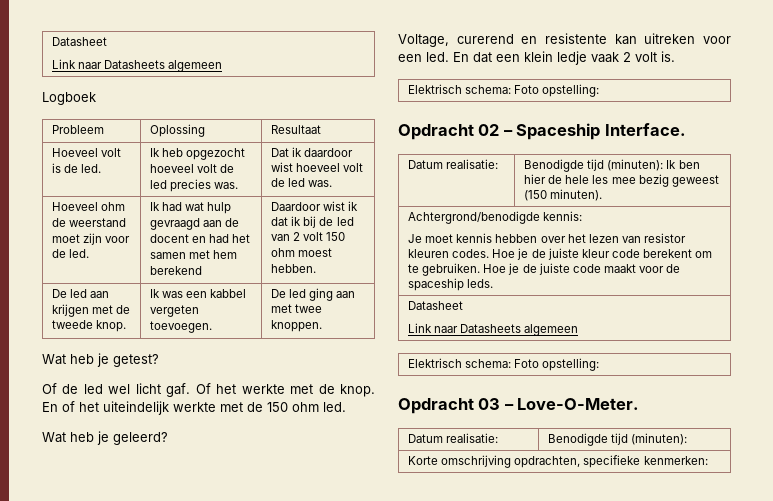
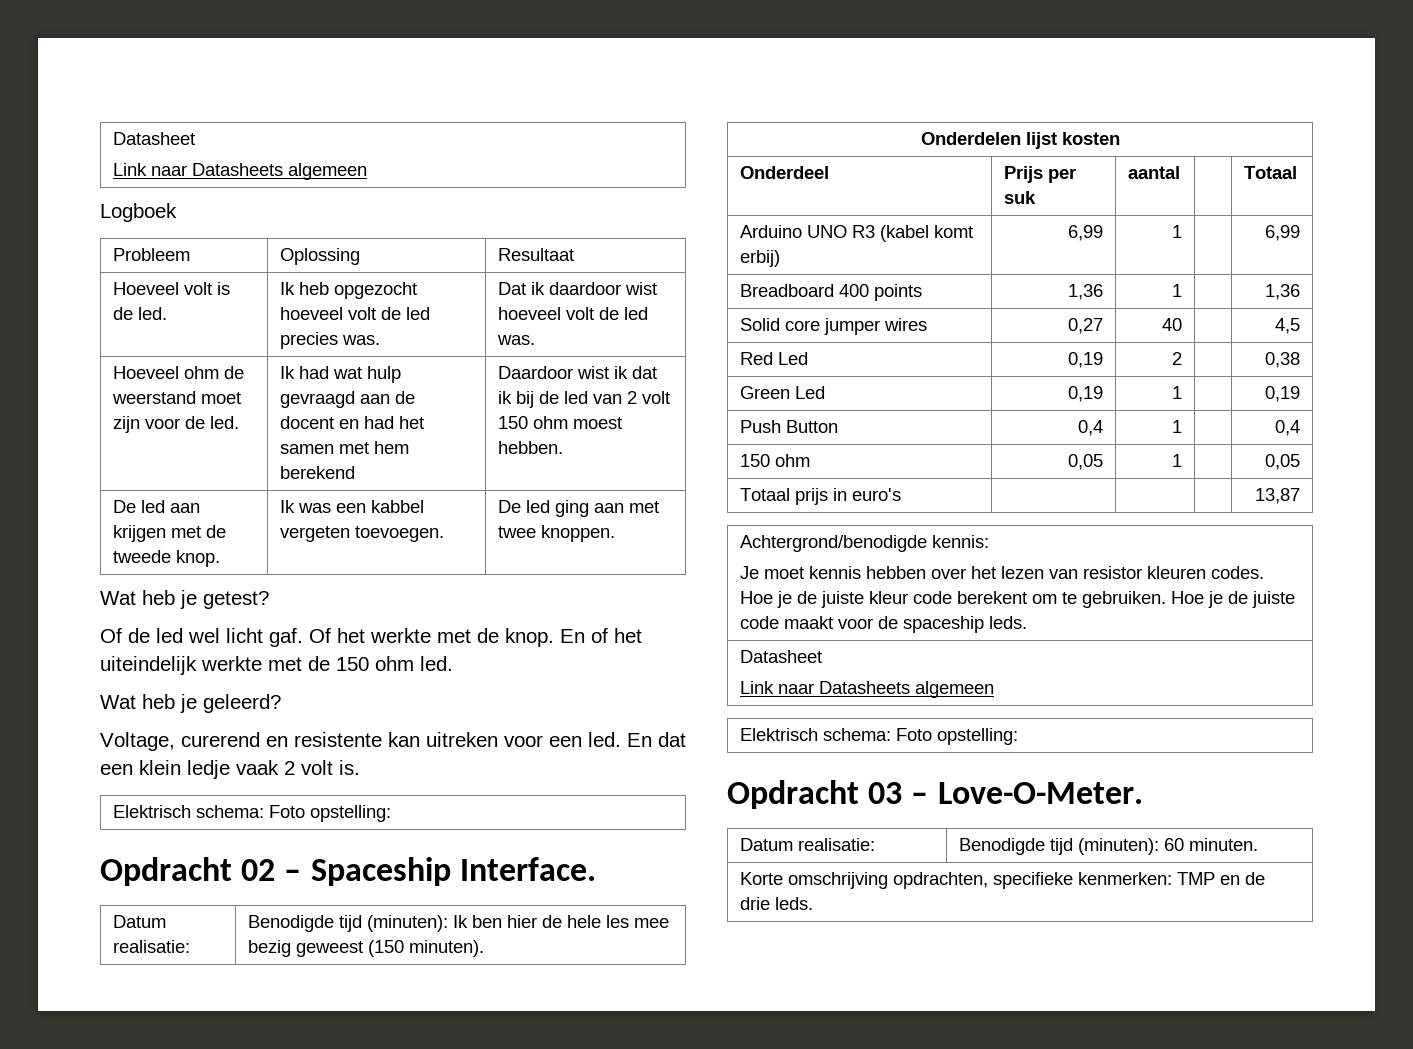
+ Onderdelen lijst kosten
+ Onderdeel | Prijs per suk | aantal | | Totaal
+ Arduino UNO R3 (kabel komt erbij) | 6,99 | 1 | | 6,99
+ Breadboard 400 points | 1,36 | 1 | | 1,36
+ Solid core jumper wires | 0,27 | 40 | | 4,5
+ Red Led | 0,19 | 2 | | 0,38
+ Green Led | 0,19 | 1 | | 0,19
+ Push Button | 0,4 | 1 | | 0,4
+ 150 ohm | 0,05 | 1 | | 0,05
+ Totaal prijs in euro's | | | | 13,87
  Opdracht 03 – Love-O-Meter.
- Datum realisatie: | Benodigde tijd (minuten):
+ Datum realisatie: | Benodigde tijd (minuten): 60 minuten.
- Korte omschrijving opdrachten, specifieke kenmerken:
+ Korte omschrijving opdrachten, specifieke kenmerken: TMP en de drie leds.

